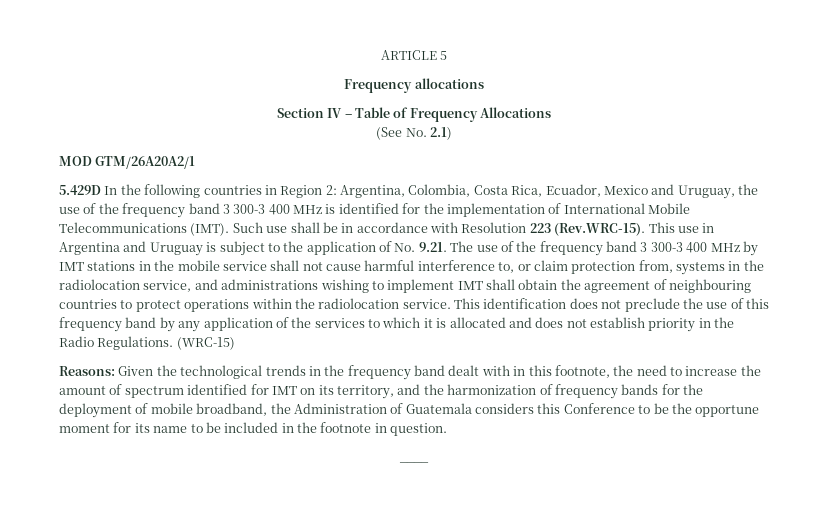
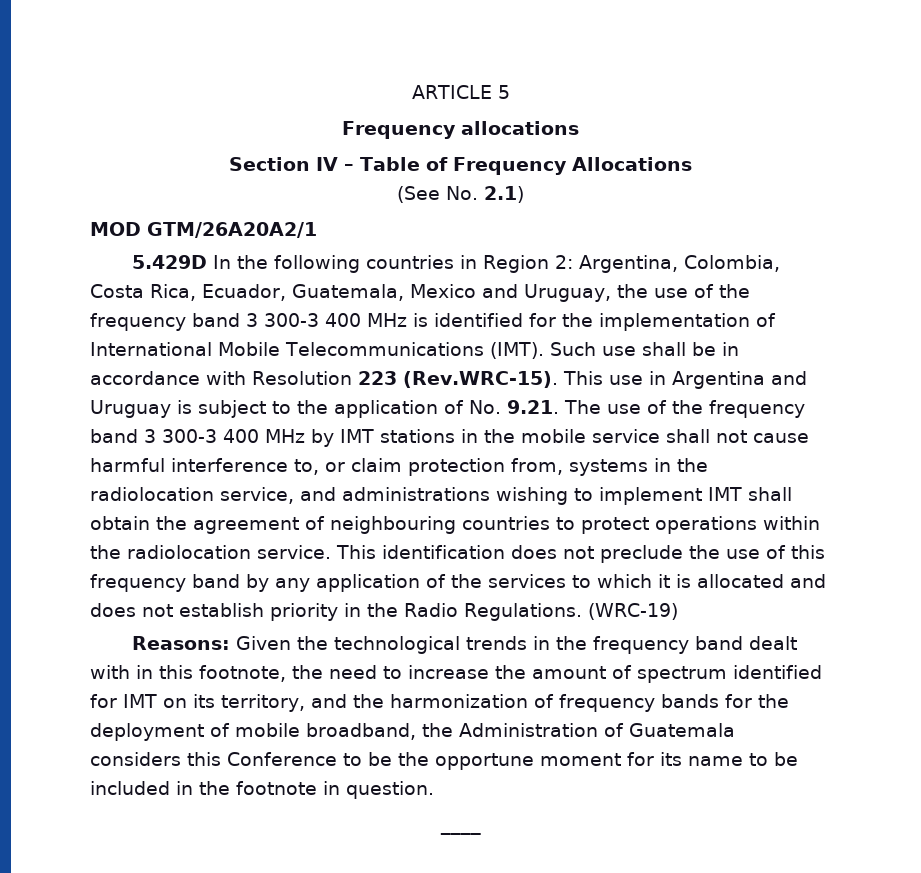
- 5.429D In the following countries in Region 2: Argentina, Colombia, Costa Rica, Ecuador, Mexico and Uruguay, the use of the frequency band 3 300-3 400 MHz is identified for the implementation of International Mobile Telecommunications (IMT).
+ 5.429D In the following countries in Region 2: Argentina, Colombia, Costa Rica, Ecuador, Guatemala, Mexico and Uruguay, the use of the frequency band 3 300-3 400 MHz is identified for the implementation of International Mobile Telecommunications (IMT).
- (WRC-15)
+ (WRC-19)

